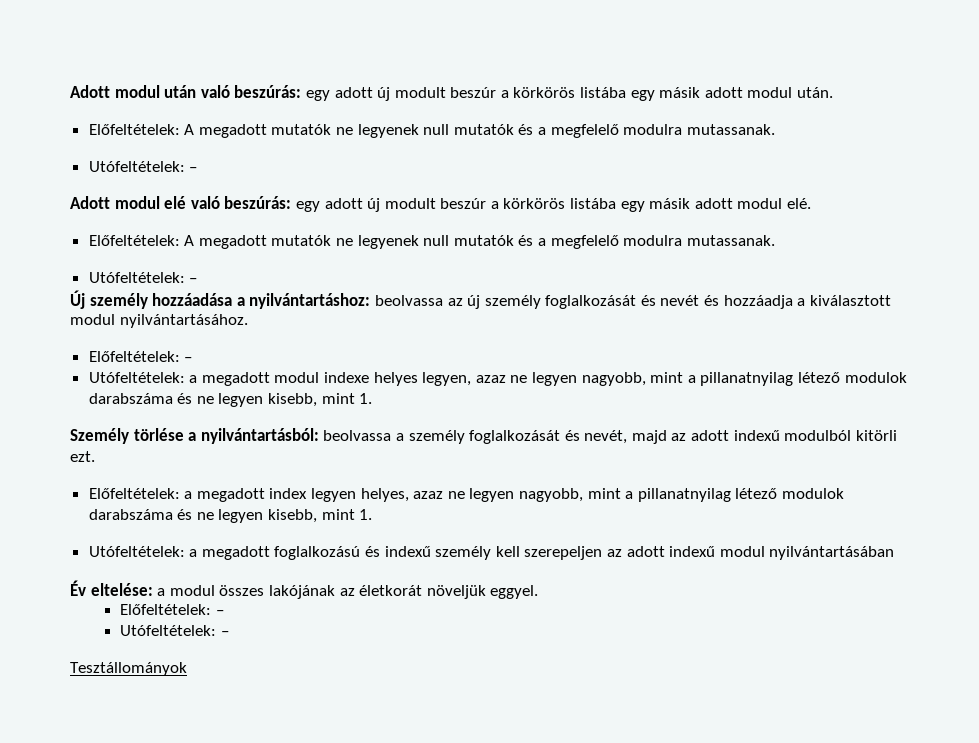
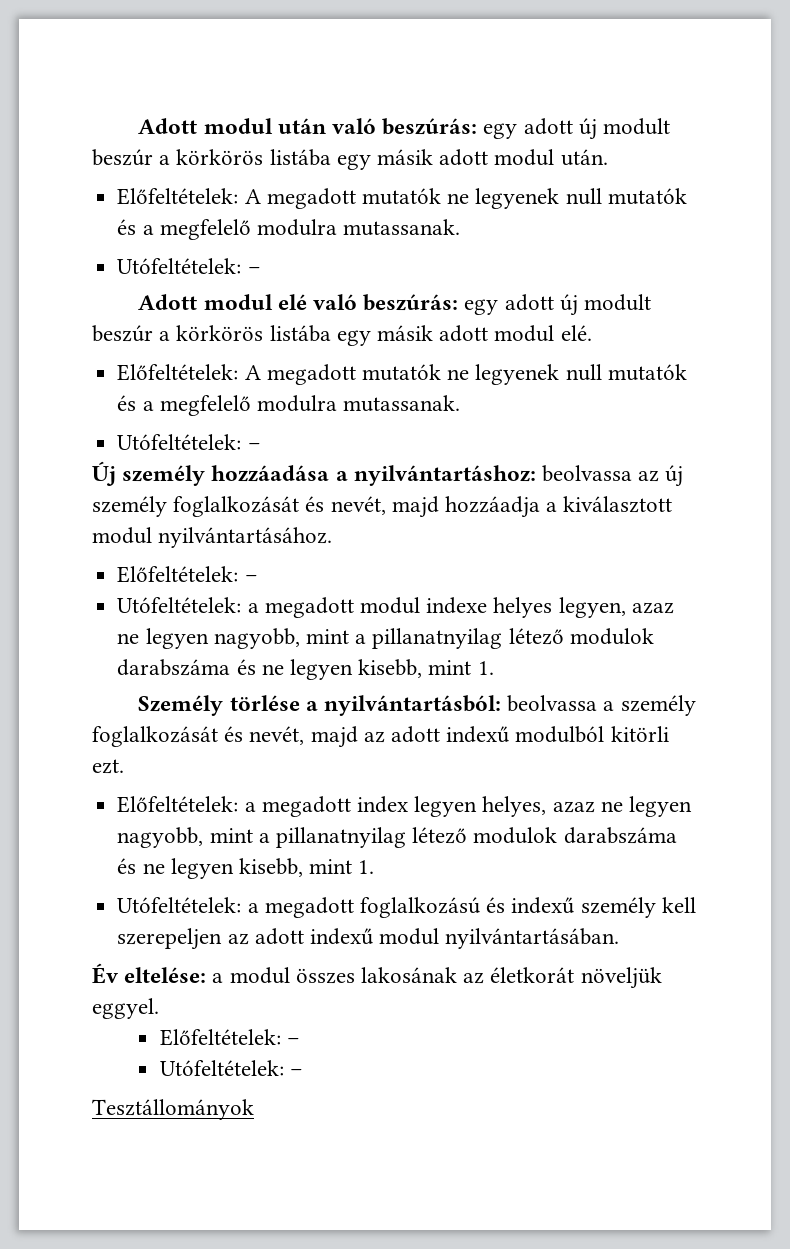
- Új személy hozzáadása a nyilvántartáshoz: beolvassa az új személy foglalkozását és nevét és hozzáadja a kiválasztott modul nyilvántartásához.
+ Új személy hozzáadása a nyilvántartáshoz: beolvassa az új személy foglalkozását és nevét, majd hozzáadja a kiválasztott modul nyilvántartásához.
- Utófeltételek: a megadott foglalkozású és indexű személy kell szerepeljen az adott indexű modul nyilvántartásában
+ Utófeltételek: a megadott foglalkozású és indexű személy kell szerepeljen az adott indexű modul nyilvántartásában.
- Év eltelése: a modul összes lakójának az életkorát növeljük eggyel.
+ Év eltelése: a modul összes lakosának az életkorát növeljük eggyel.

